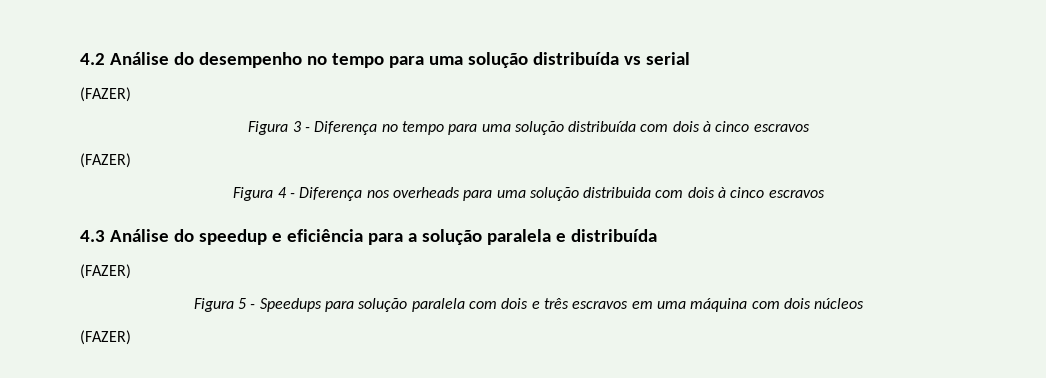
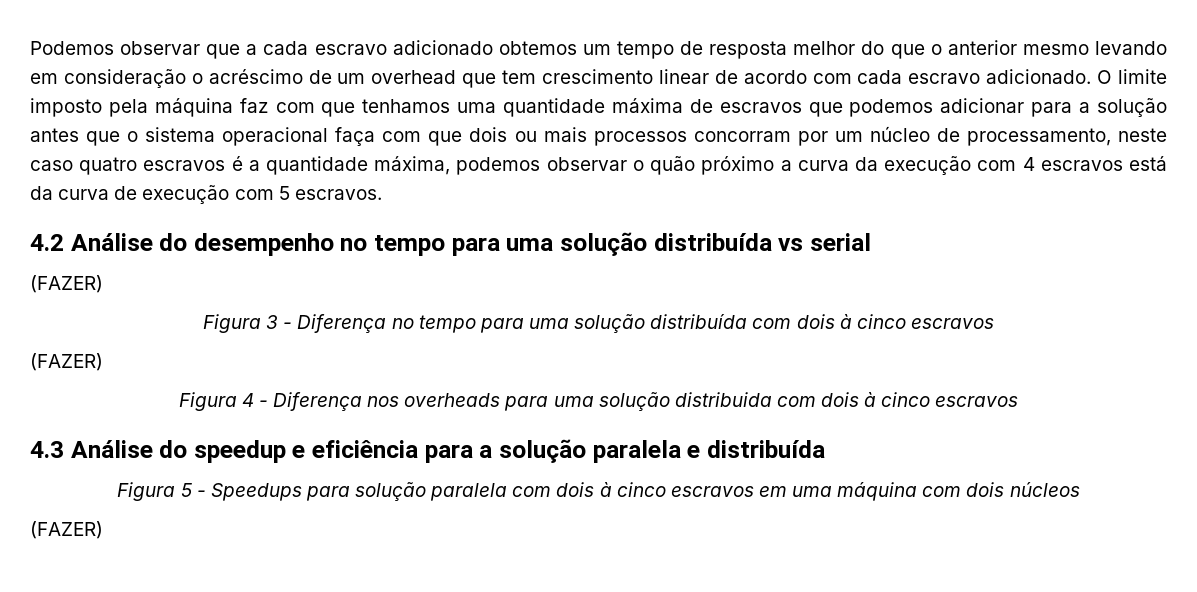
+ Podemos observar que a cada escravo adicionado obtemos um tempo de resposta melhor do que o anterior mesmo levando em consideração o acréscimo de um overhead que tem crescimento linear de acordo com cada escravo adicionado. O limite imposto pela máquina faz com que tenhamos uma quantidade máxima de escravos que podemos adicionar para a solução antes que o sistema operacional faça com que dois ou mais processos concorram por um núcleo de processamento, neste caso quatro escravos é a quantidade máxima, podemos observar o quão próximo a curva da execução com 4 escravos está da curva de execução com 5 escravos.
  4.3 Análise do speedup e eficiência para a solução paralela e distribuída
- (FAZER)
- Figura 5 - Speedups para solução paralela com dois e três escravos em uma máquina com dois núcleos
+ Figura 5 - Speedups para solução paralela com dois à cinco escravos em uma máquina com dois núcleos

